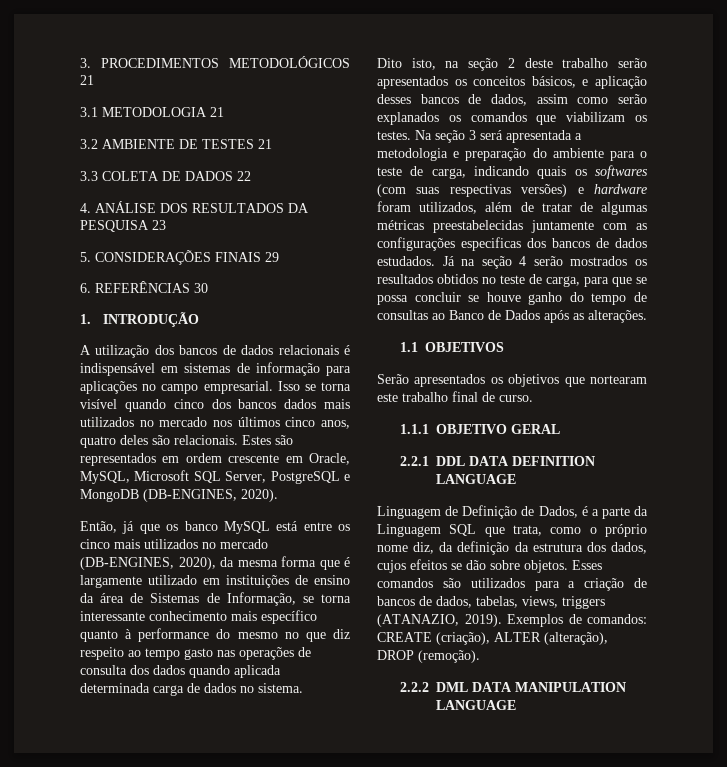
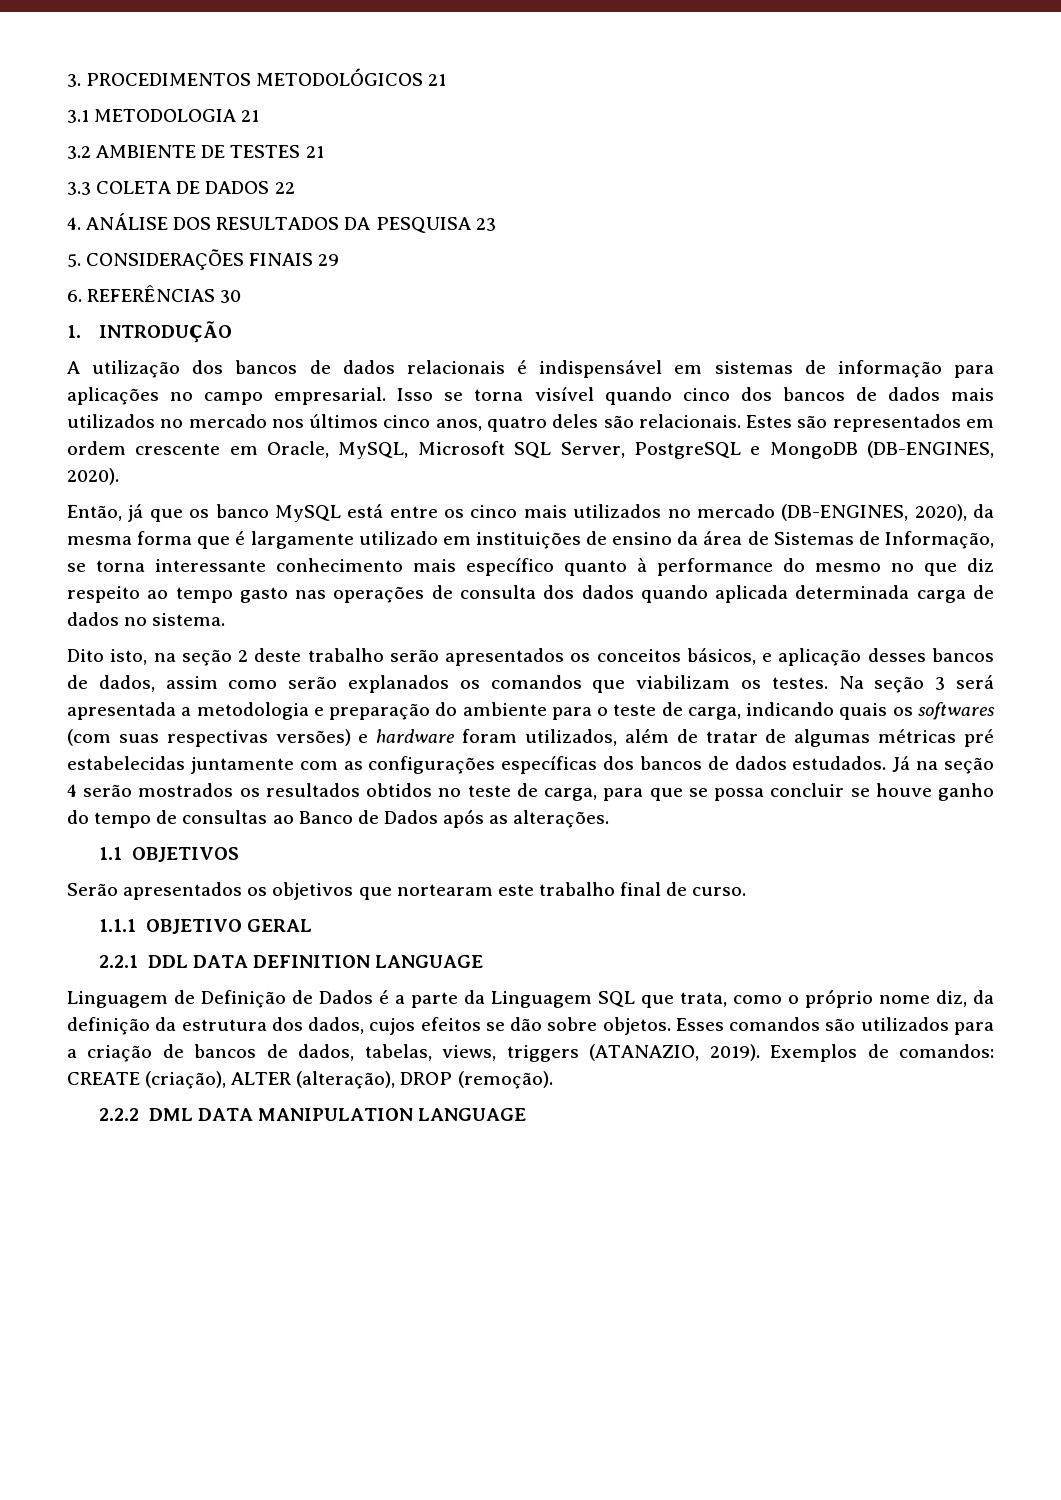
- Isso se torna visível quando cinco dos bancos dados mais utilizados no mercado nos últimos cinco anos, quatro deles são relacionais.
+ Isso se torna visível quando cinco dos bancos de dados mais utilizados no mercado nos últimos cinco anos, quatro deles são relacionais.
- Na seção 3 será apresentada a metodologia e preparação do ambiente para o teste de carga, indicando quais os softwares (com suas respectivas versões) e hardware foram utilizados, além de tratar de algumas métricas preestabelecidas juntamente com as configurações especificas dos bancos de dados estudados.
+ Na seção 3 será apresentada a metodologia e preparação do ambiente para o teste de carga, indicando quais os softwares (com suas respectivas versões) e hardware foram utilizados, além de tratar de algumas métricas pré estabelecidas juntamente com as configurações específicas dos bancos de dados estudados.
- Linguagem de Definição de Dados, é a parte da Linguagem SQL que trata, como o próprio nome diz, da definição da estrutura dos dados, cujos efeitos se dão sobre objetos.
+ Linguagem de Definição de Dados é a parte da Linguagem SQL que trata, como o próprio nome diz, da definição da estrutura dos dados, cujos efeitos se dão sobre objetos.

